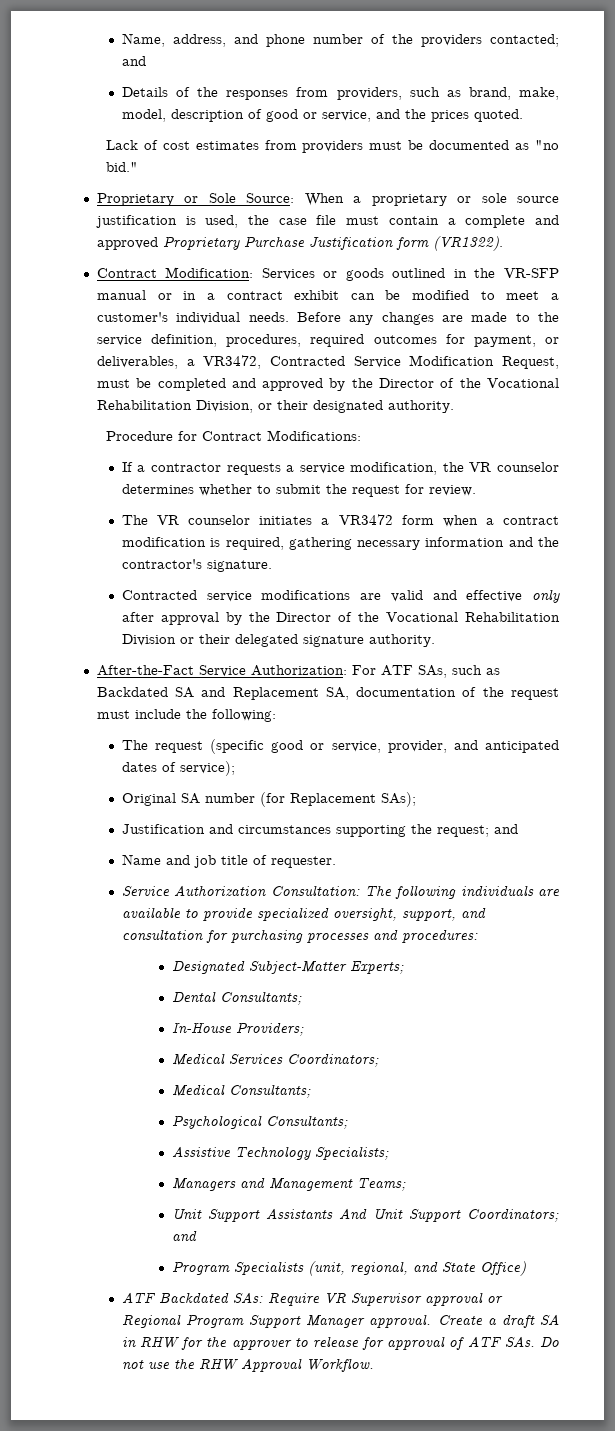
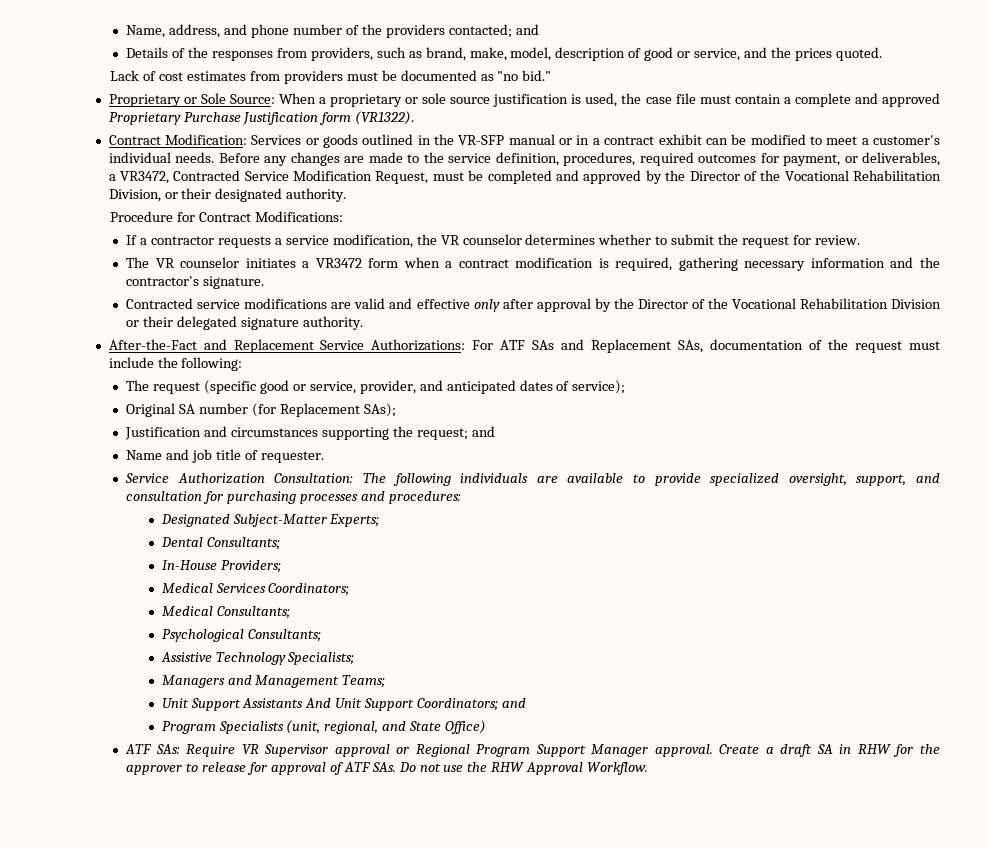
- After-the-Fact Service Authorization: For ATF SAs, such as Backdated SA and Replacement SA, documentation of the request must include the following:
+ After-the-Fact and Replacement Service Authorizations: For ATF SAs and Replacement SAs, documentation of the request must include the following:
- ATF Backdated SAs: Require VR Supervisor approval or Regional Program Support Manager approval.
+ ATF SAs: Require VR Supervisor approval or Regional Program Support Manager approval.

